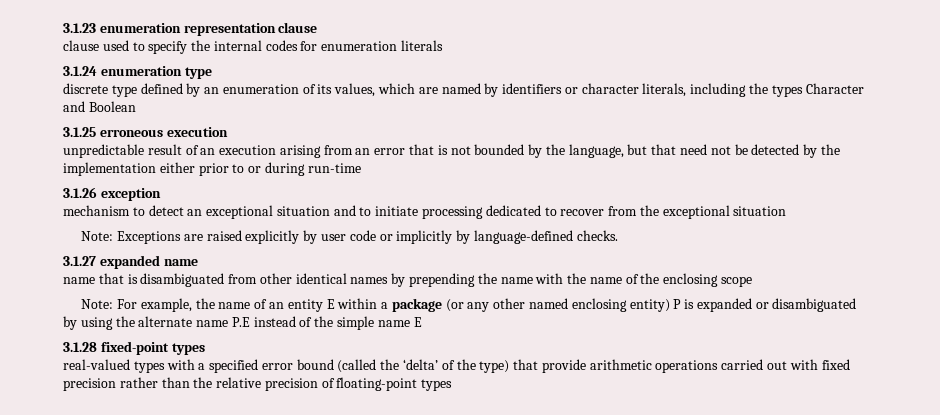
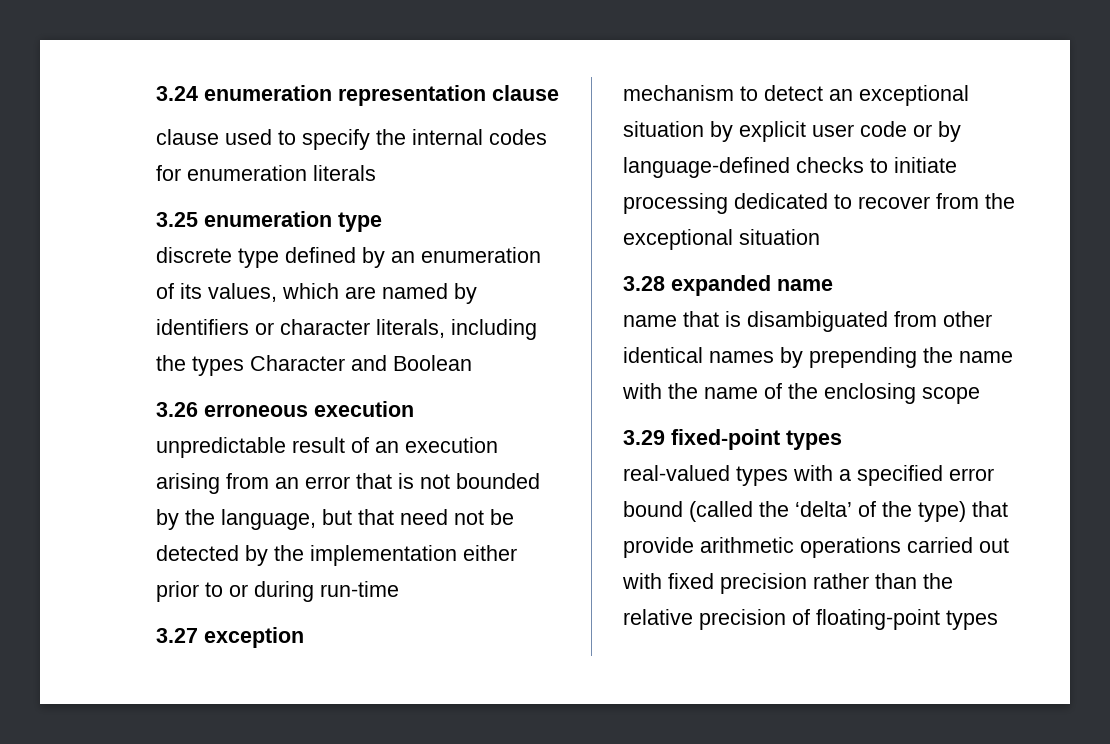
- 3.1.23 enumeration representation clause
+ 3.24 enumeration representation clause
- 3.1.24 enumeration type
+ 3.25 enumeration type
- 3.1.25 erroneous execution
+ 3.26 erroneous execution
- 3.1.26 exception
+ 3.27 exception
- mechanism to detect an exceptional situation and to initiate processing dedicated to recover from the exceptional situation
+ mechanism to detect an exceptional situation by explicit user code or by language-defined checks to initiate processing dedicated to recover from the exceptional situation
- Note: Exceptions are raised explicitly by user code or implicitly by language-defined checks.
- 3.1.27 expanded name
+ 3.28 expanded name
- Note: For example, the name of an entity E within a package (or any other named enclosing entity) P is expanded or disambiguated by using the alternate name P.E instead of the simple name E
- 3.1.28 fixed-point types
+ 3.29 fixed-point types

